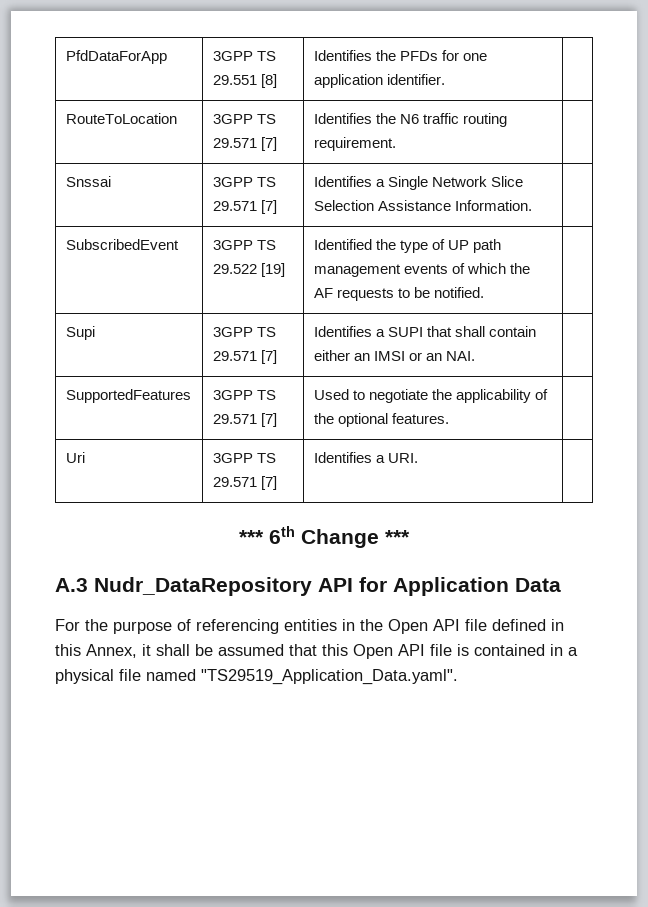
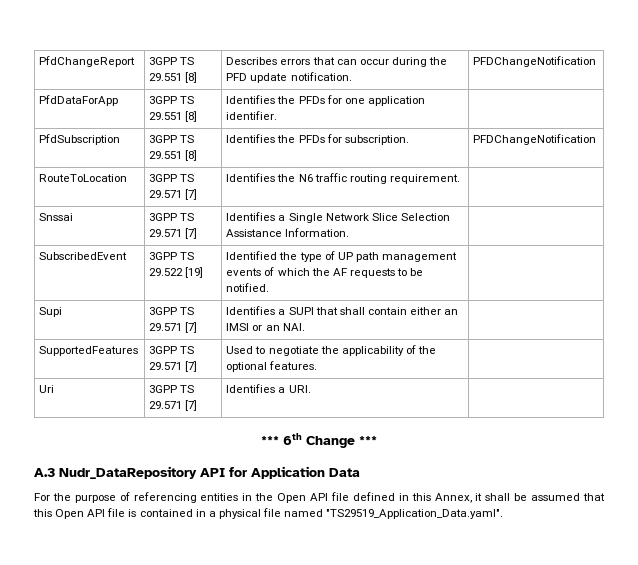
+ PfdChangeReport | 3GPP TS 29.551 [8] | Describes errors that can occur during the PFD update notification. | PFDChangeNotification
+ PfdSubscription | 3GPP TS 29.551 [8] | Identifies the PFDs for subscription. | PFDChangeNotification

